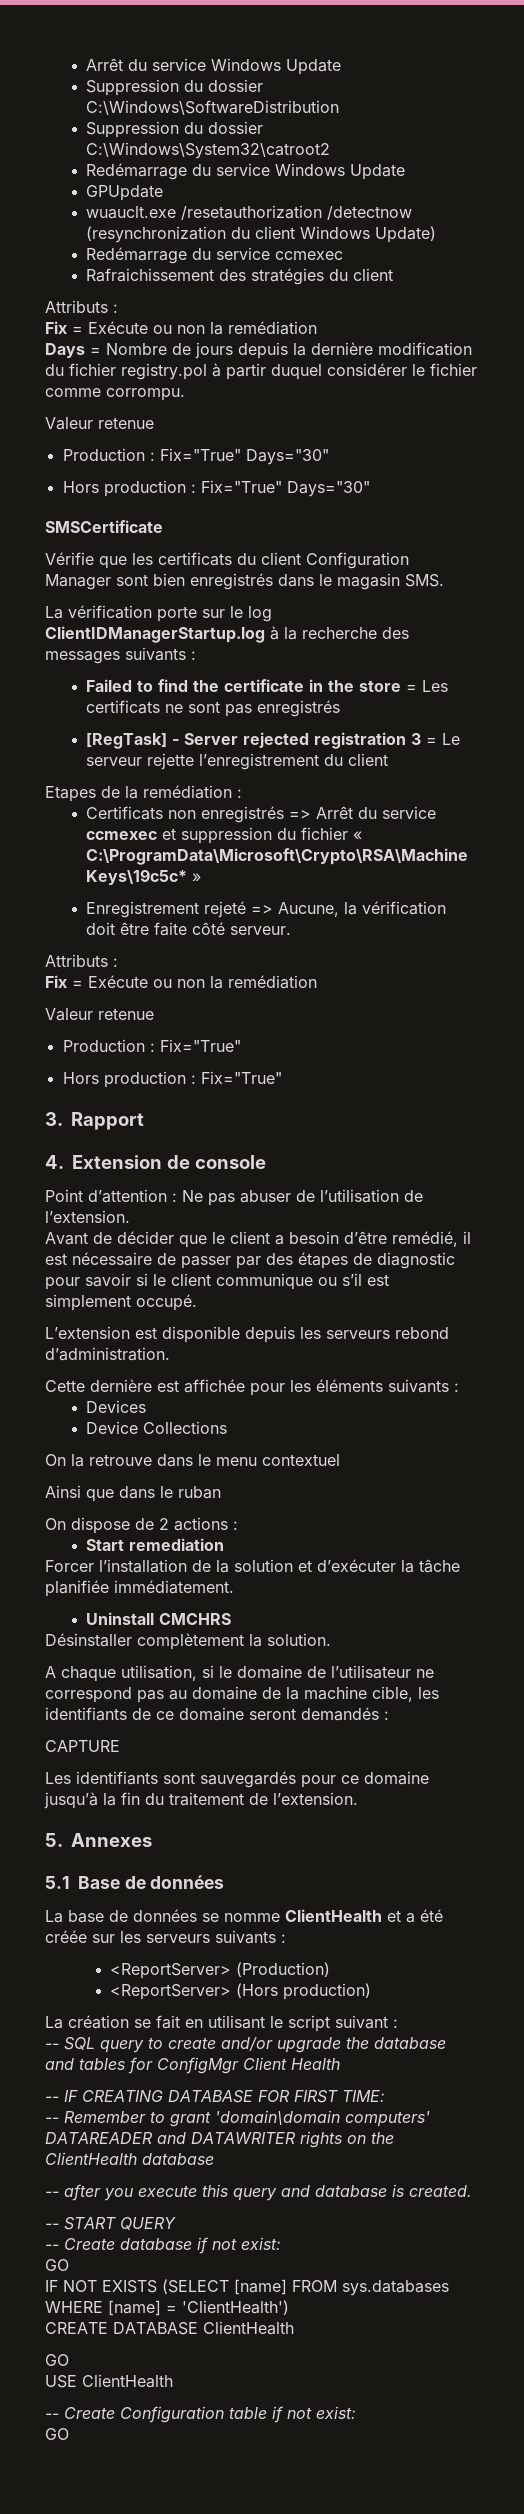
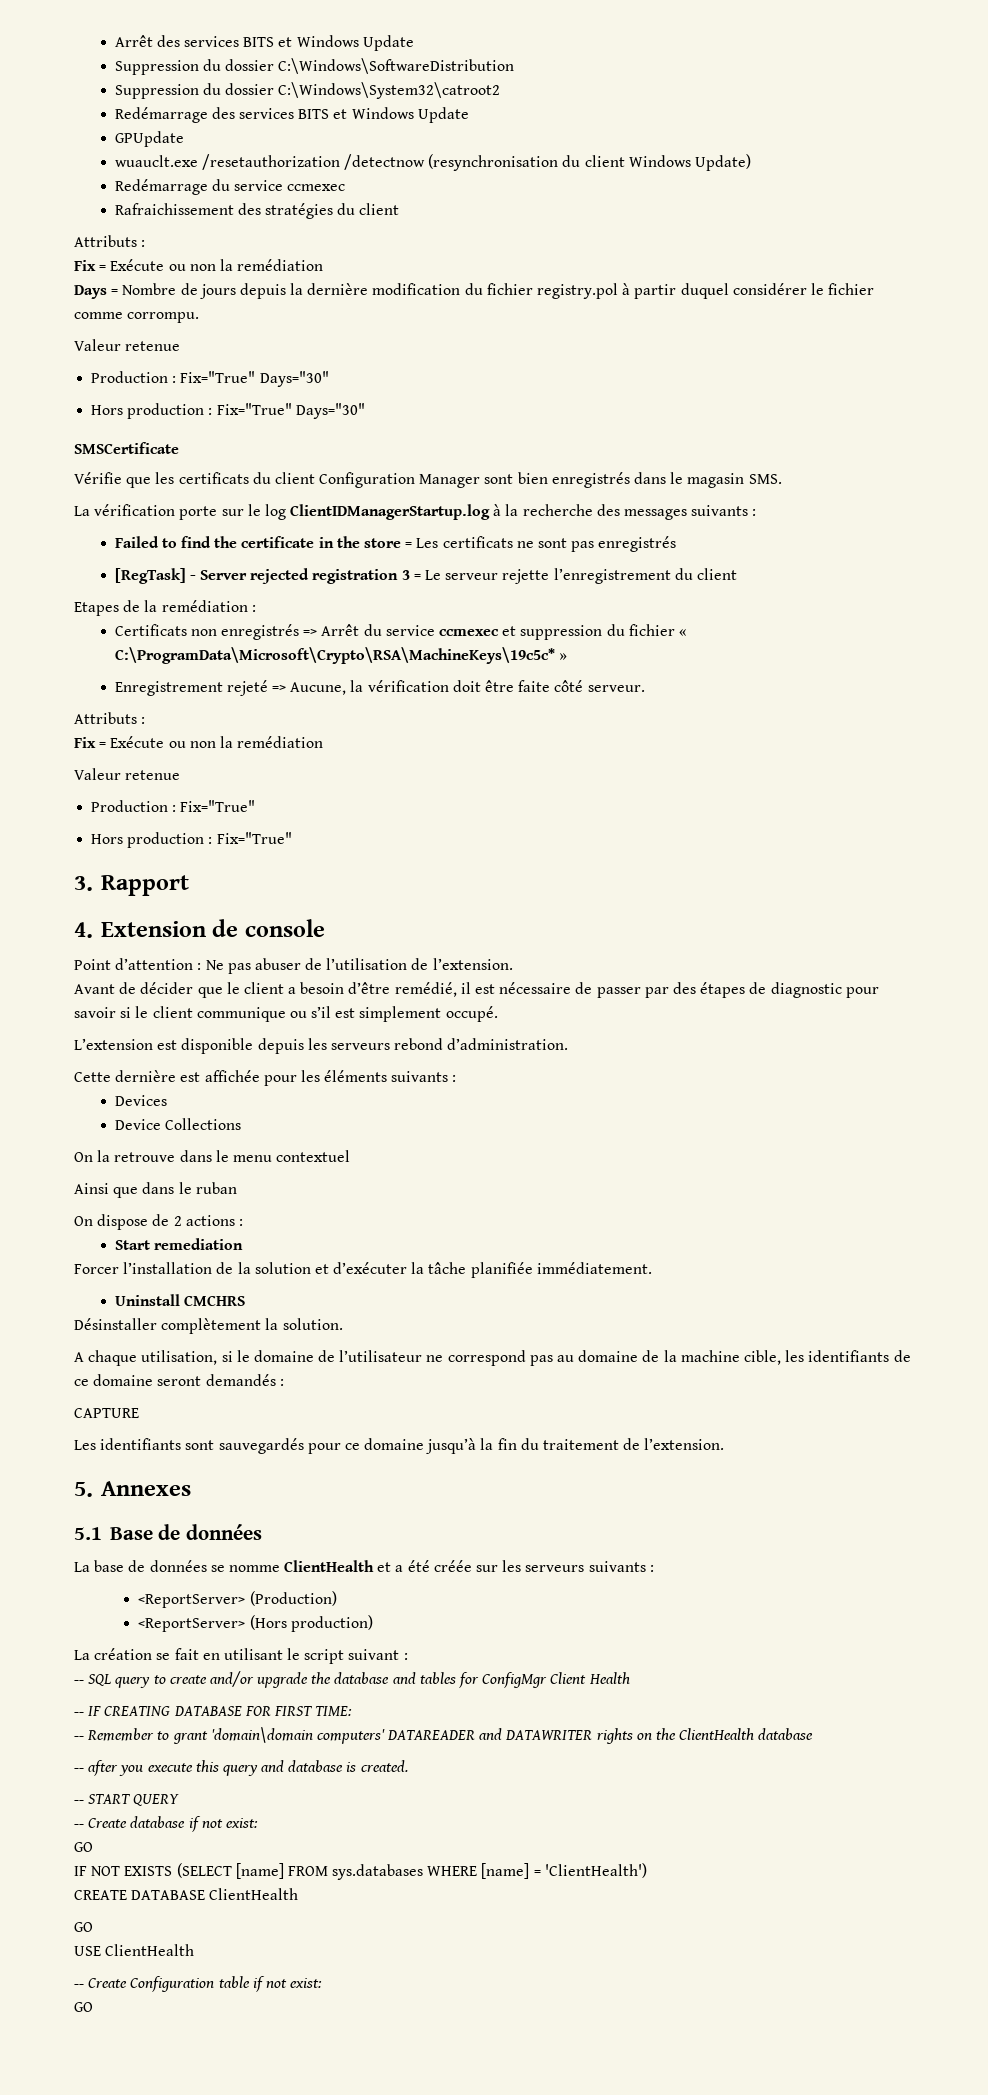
- Arrêt du service Windows Update
+ Arrêt des services BITS et Windows Update
- Redémarrage du service Windows Update
+ Redémarrage des services BITS et Windows Update
- wuauclt.exe /resetauthorization /detectnow (resynchronization du client Windows Update)
+ wuauclt.exe /resetauthorization /detectnow (resynchronisation du client Windows Update)

